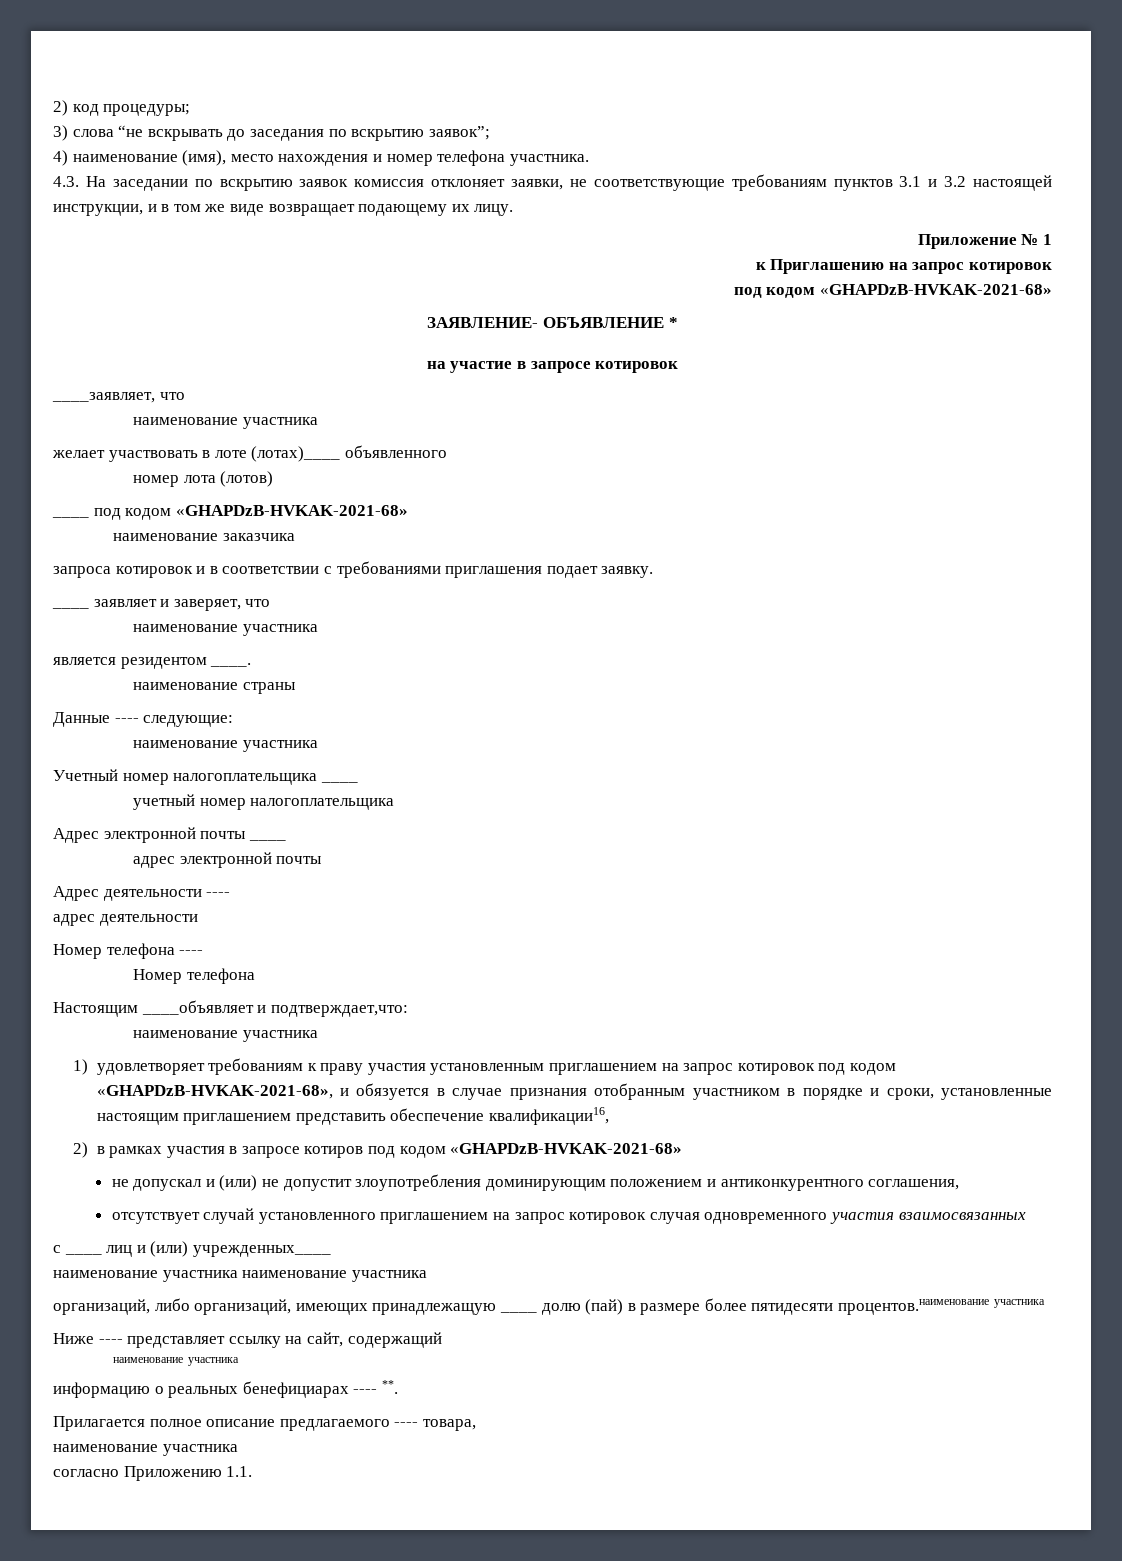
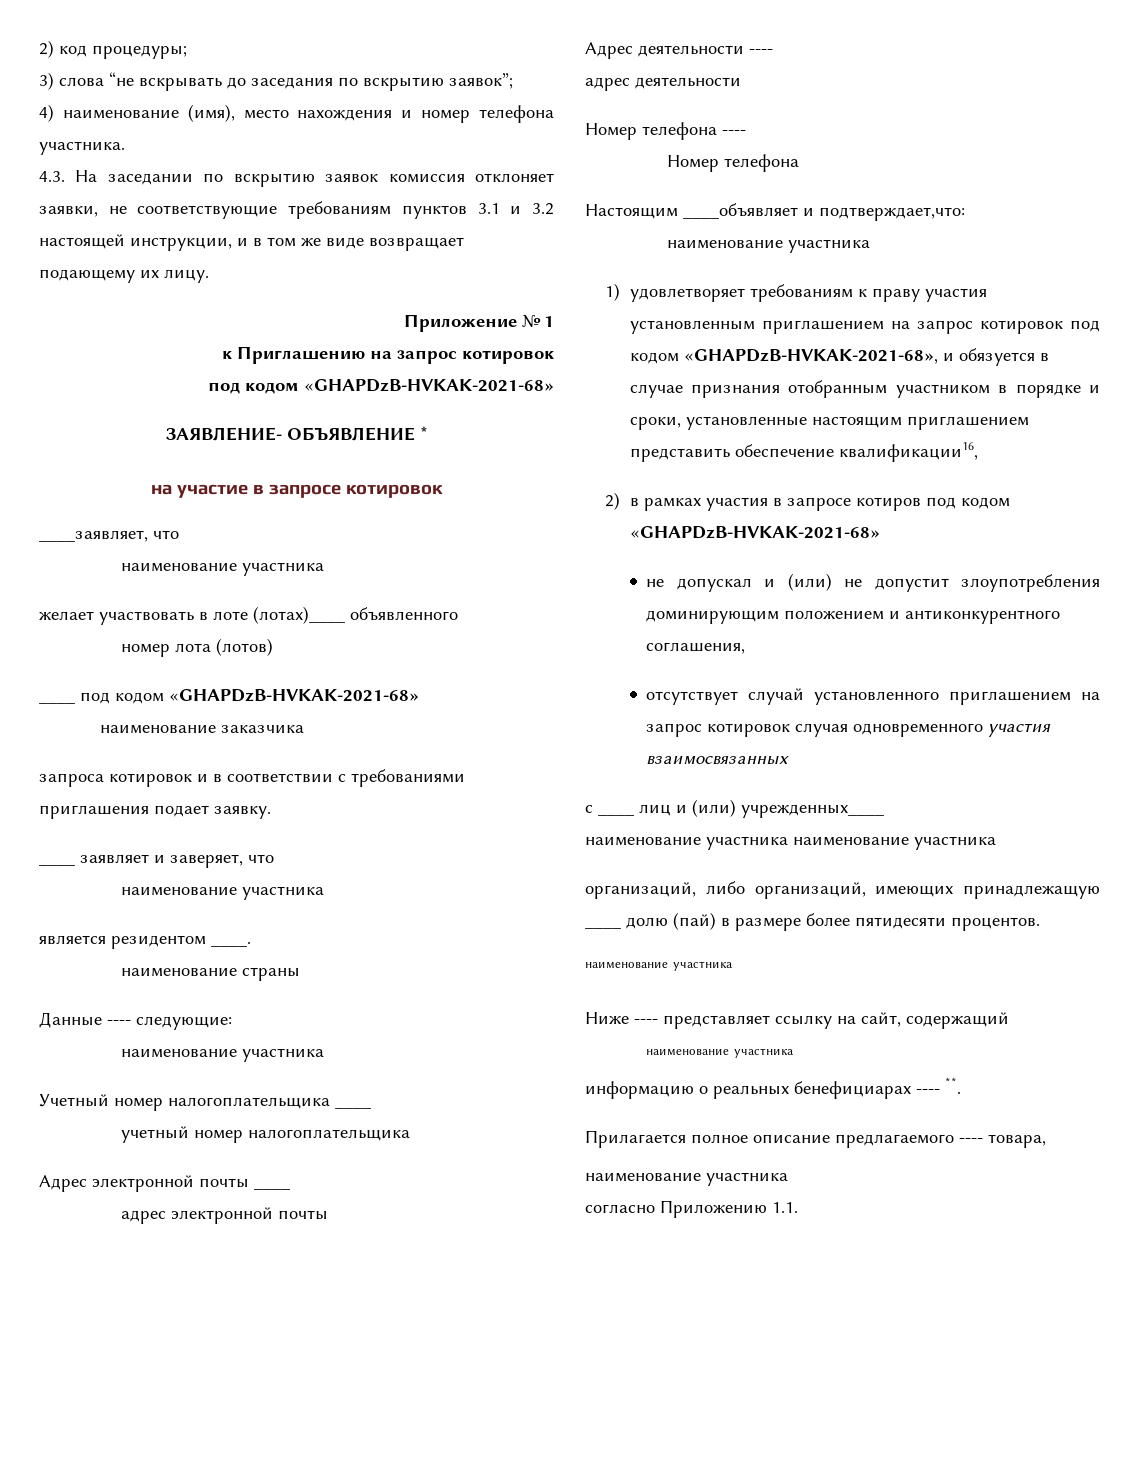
- организаций, либо организаций, имеющих принадлежащую ____ долю (пай) в размере более пятидесяти процентов.наименование участника
+ организаций, либо организаций, имеющих принадлежащую ____ долю (пай) в размере более пятидесяти процентов.
+ наименование участника

